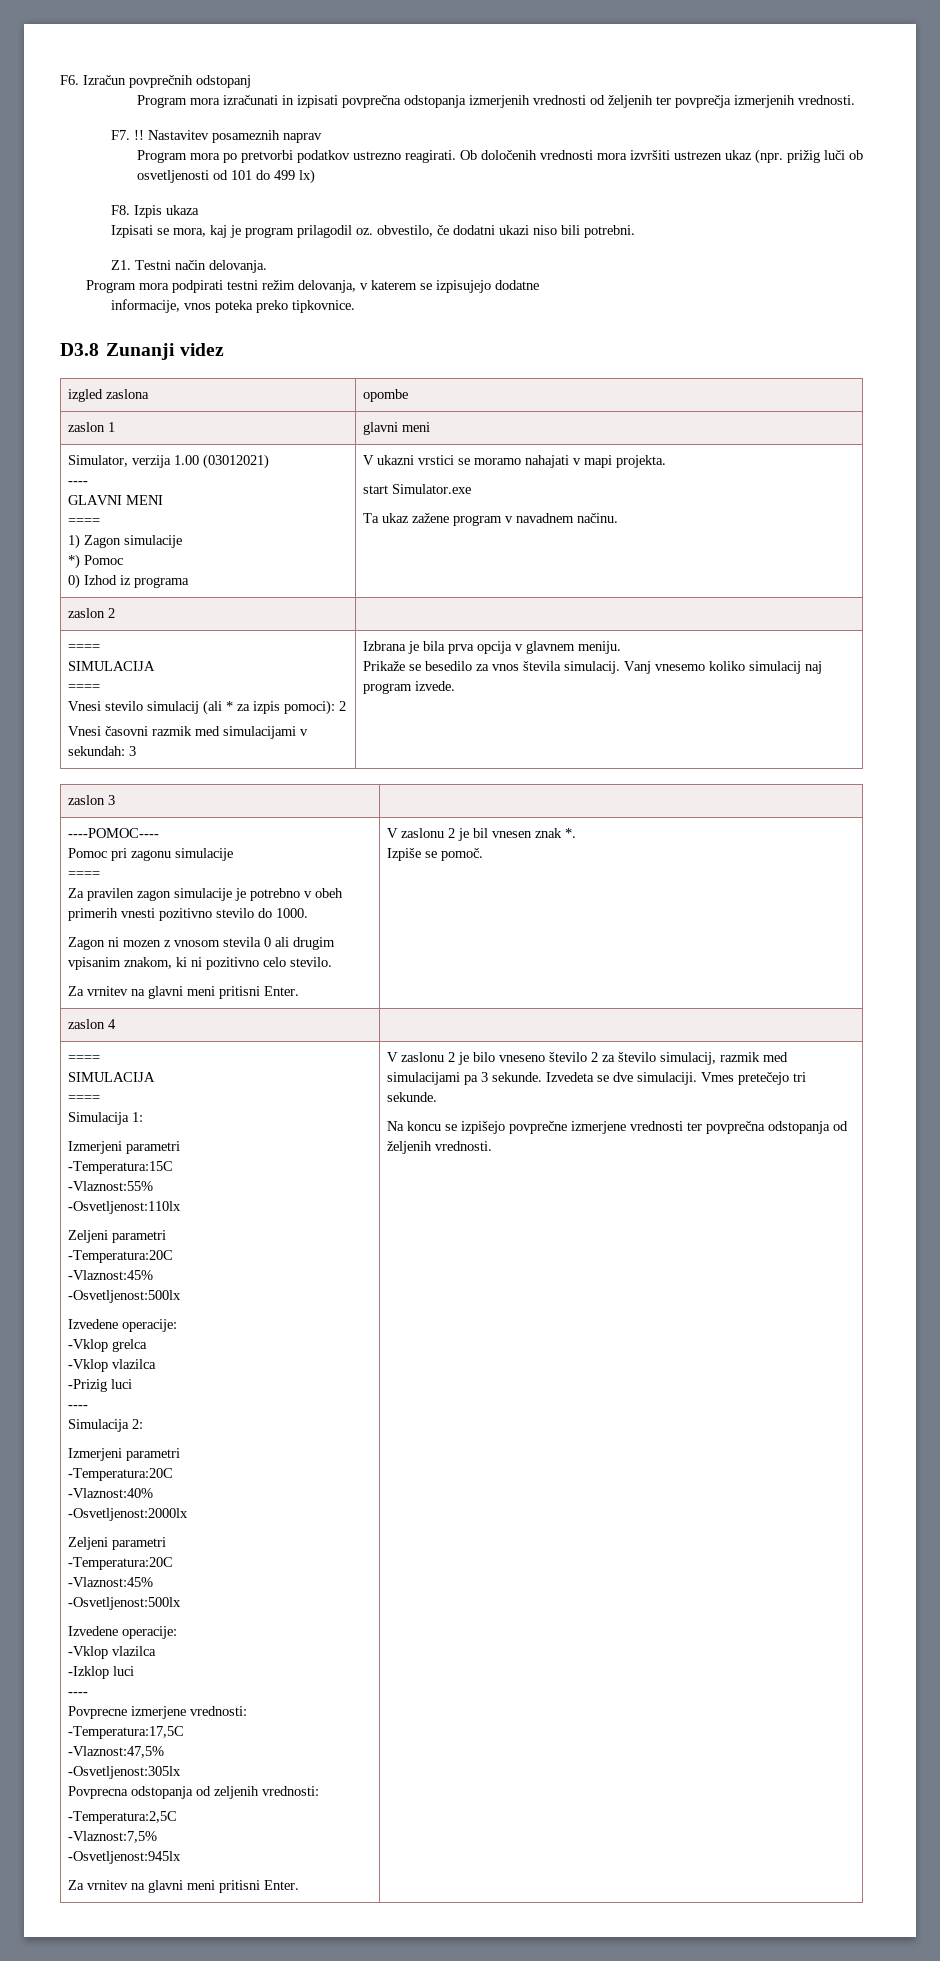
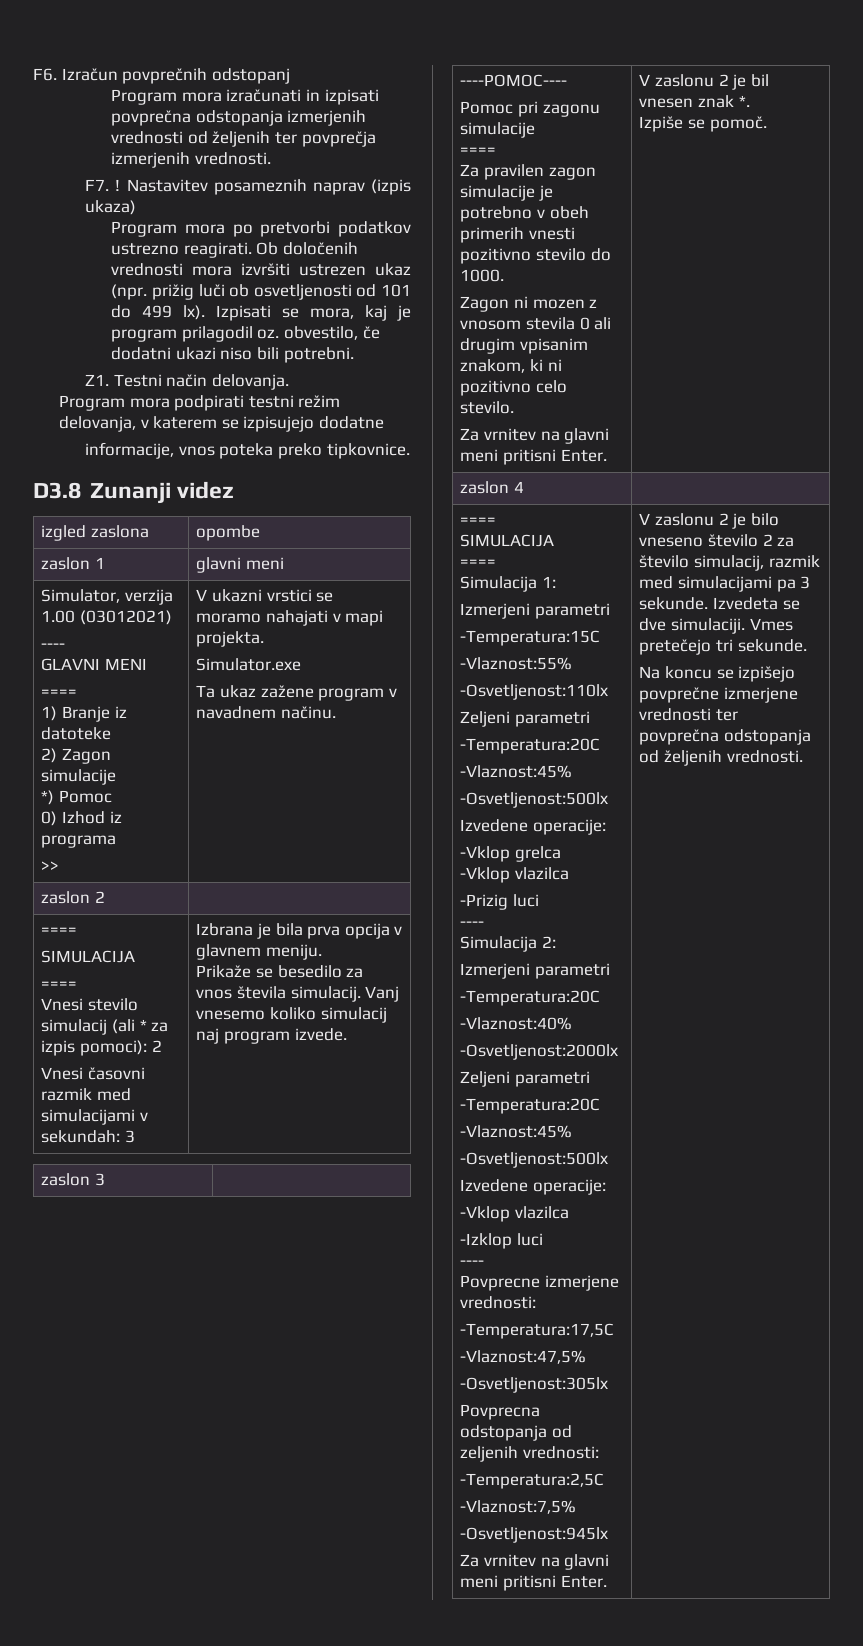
- F7. !!
+ F7. !
- Nastavitev posameznih naprav
+ Nastavitev posameznih naprav (izpis ukaza)
- Ob določenih vrednosti mora izvršiti ustrezen ukaz (npr. prižig luči ob osvetljenosti od 101 do 499 lx)
- F8. Izpis ukaza
- Izpisati se mora, kaj je program prilagodil oz. obvestilo, če dodatni ukazi niso bili potrebni.
+ Ob določenih vrednosti mora izvršiti ustrezen ukaz (npr. prižig luči ob osvetljenosti od 101 do 499 lx). Izpisati se mora, kaj je program prilagodil oz. obvestilo, če dodatni ukazi niso bili potrebni.
  Simulator, verzija 1.00 (03012021)
  ----
  GLAVNI MENI
  ====
- 1) Zagon simulacije
+ 1) Branje iz datoteke
+ 2) Zagon simulacije
  *) Pomoc
- 0) Izhod iz programa | V ukazni vrstici se moramo nahajati v mapi projekta.
- start Simulator.exe
+ 0) Izhod iz programa
+ >> | V ukazni vrstici se moramo nahajati v mapi projekta.
+ Simulator.exe

